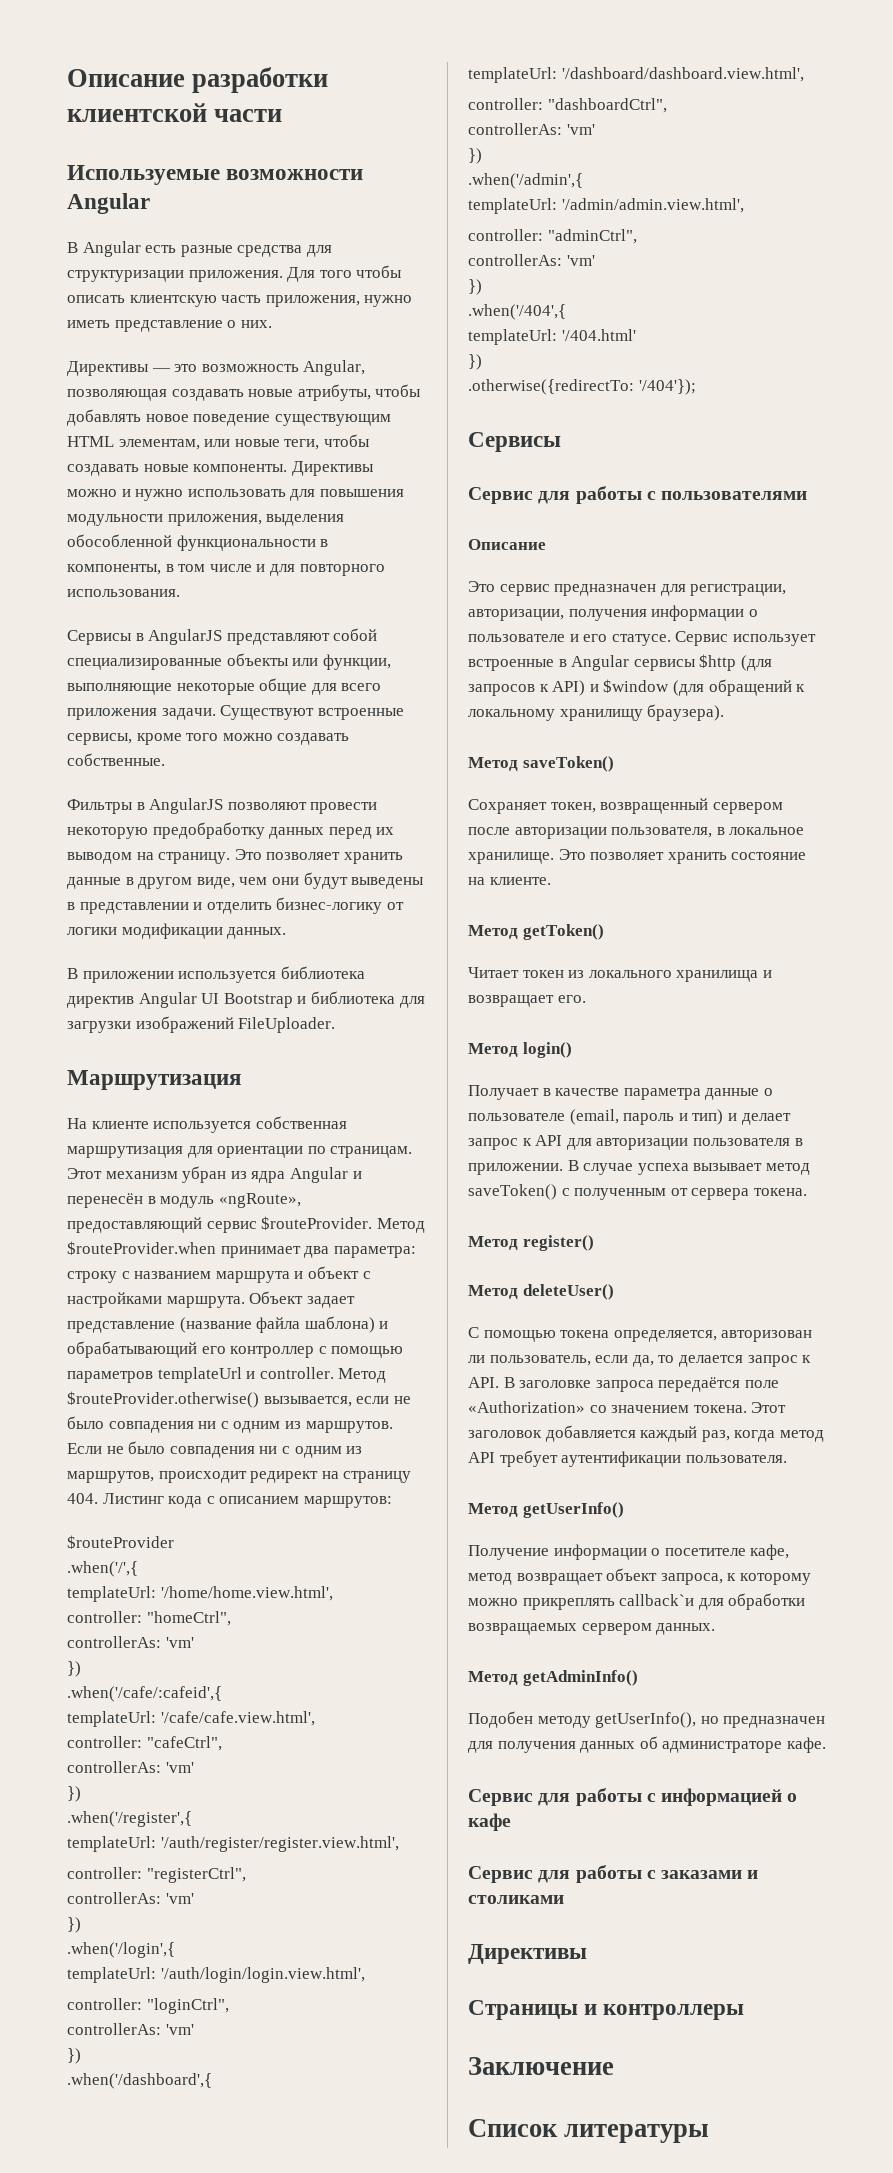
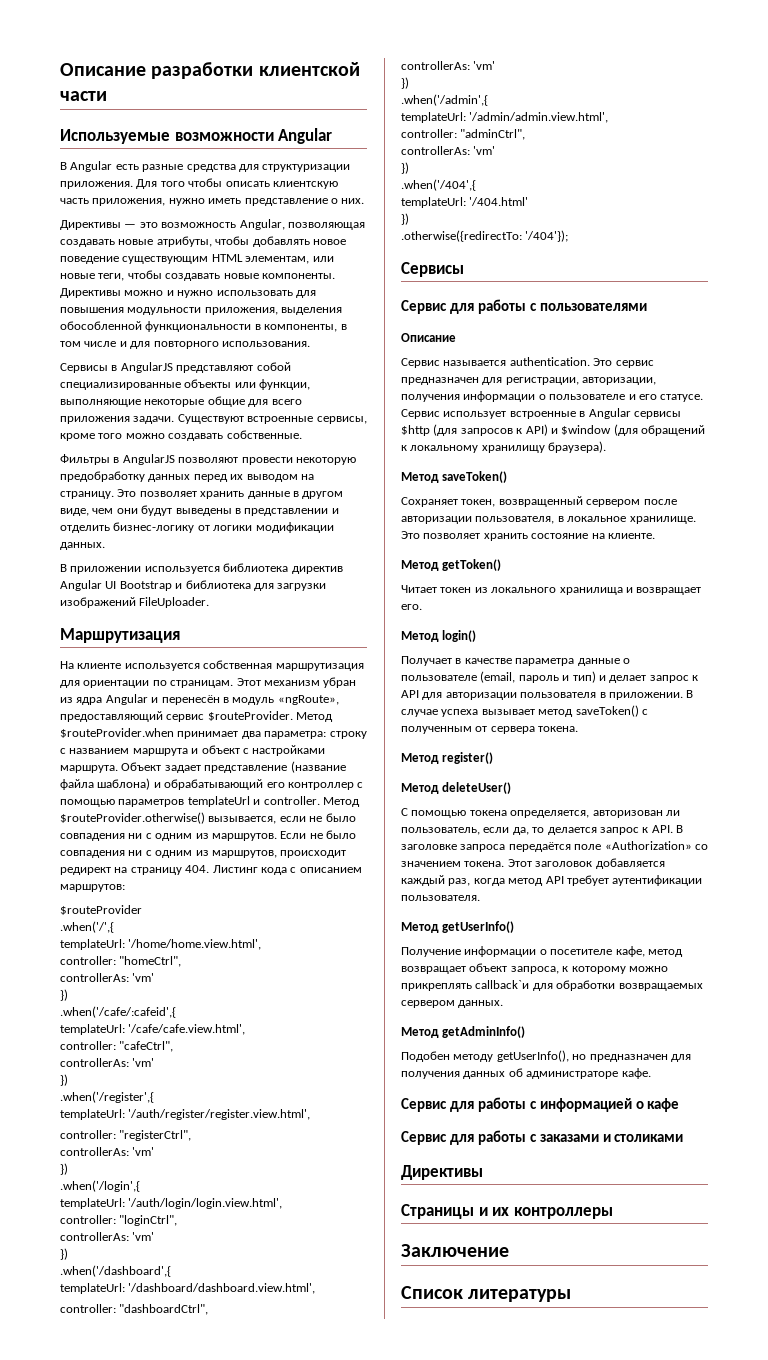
+ Сервис называется authentication.
- Страницы и контроллеры
+ Страницы и их контроллеры

